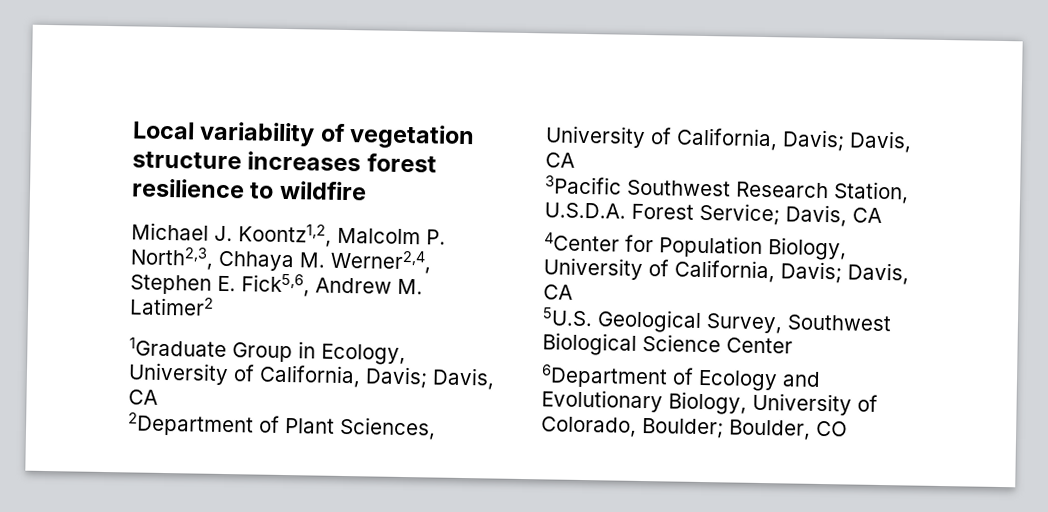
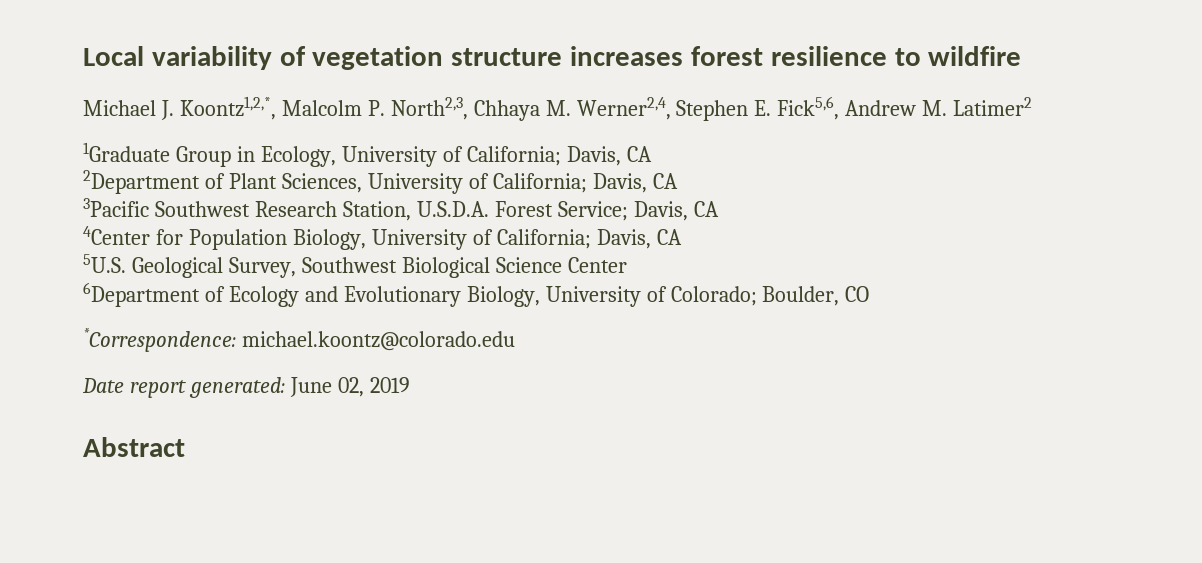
- Michael J. Koontz1,2, Malcolm P. North2,3, Chhaya M. Werner2,4, Stephen E. Fick5,6, Andrew M. Latimer2
+ Michael J. Koontz1,2,*, Malcolm P. North2,3, Chhaya M. Werner2,4, Stephen E. Fick5,6, Andrew M. Latimer2
- 1Graduate Group in Ecology, University of California, Davis; Davis, CA
+ 1Graduate Group in Ecology, University of California; Davis, CA
- 2Department of Plant Sciences, University of California, Davis; Davis, CA
+ 2Department of Plant Sciences, University of California; Davis, CA
- 4Center for Population Biology, University of California, Davis; Davis, CA
+ 4Center for Population Biology, University of California; Davis, CA
- 6Department of Ecology and Evolutionary Biology, University of Colorado, Boulder; Boulder, CO
+ 6Department of Ecology and Evolutionary Biology, University of Colorado; Boulder, CO
+ *Correspondence: michael.koontz@colorado.edu
+ Date report generated: June 02, 2019
+ Abstract

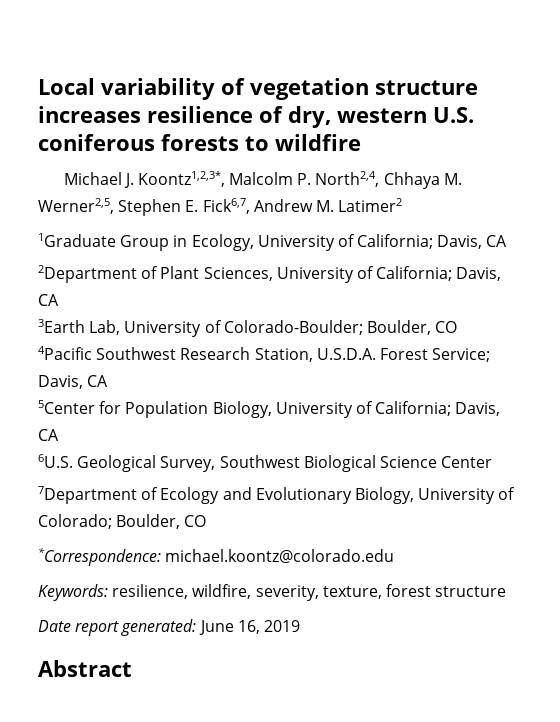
- Local variability of vegetation structure increases forest resilience to wildfire
+ Local variability of vegetation structure increases resilience of dry, western U.S. coniferous forests to wildfire
- Michael J. Koontz1,2,*, Malcolm P. North2,3, Chhaya M. Werner2,4, Stephen E. Fick5,6, Andrew M. Latimer2
+ Michael J. Koontz1,2,3*, Malcolm P. North2,4, Chhaya M. Werner2,5, Stephen E. Fick6,7, Andrew M. Latimer2
- 3Pacific Southwest Research Station, U.S.D.A. Forest Service; Davis, CA
+ 3Earth Lab, University of Colorado-Boulder; Boulder, CO
+ 4Pacific Southwest Research Station, U.S.D.A. Forest Service; Davis, CA
- 4Center for Population Biology, University of California; Davis, CA
+ 5Center for Population Biology, University of California; Davis, CA
- 5U.S. Geological Survey, Southwest Biological Science Center
+ 6U.S. Geological Survey, Southwest Biological Science Center
- 6Department of Ecology and Evolutionary Biology, University of Colorado; Boulder, CO
+ 7Department of Ecology and Evolutionary Biology, University of Colorado; Boulder, CO
+ Keywords: resilience, wildfire, severity, texture, forest structure
- Date report generated: June 02, 2019
+ Date report generated: June 16, 2019

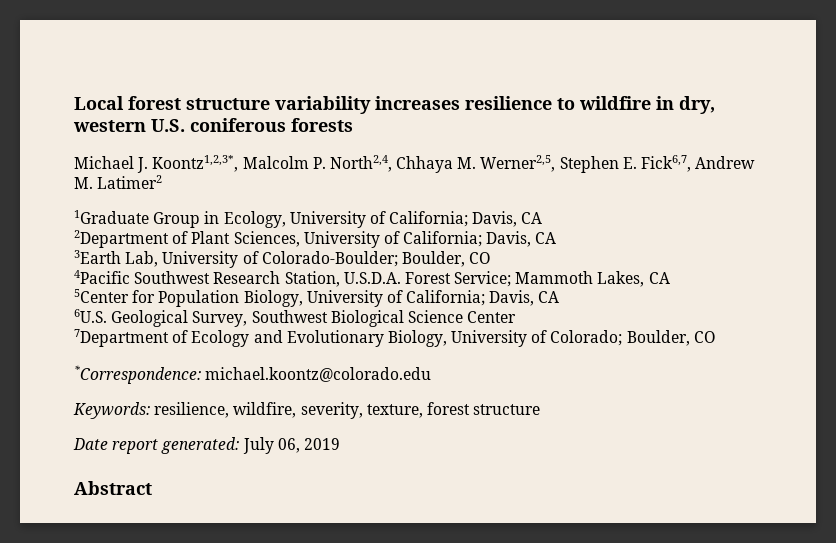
- Local variability of vegetation structure increases resilience of dry, western U.S. coniferous forests to wildfire
+ Local forest structure variability increases resilience to wildfire in dry, western U.S. coniferous forests
- 4Pacific Southwest Research Station, U.S.D.A. Forest Service; Davis, CA
+ 4Pacific Southwest Research Station, U.S.D.A. Forest Service; Mammoth Lakes, CA
- Date report generated: June 16, 2019
+ Date report generated: July 06, 2019

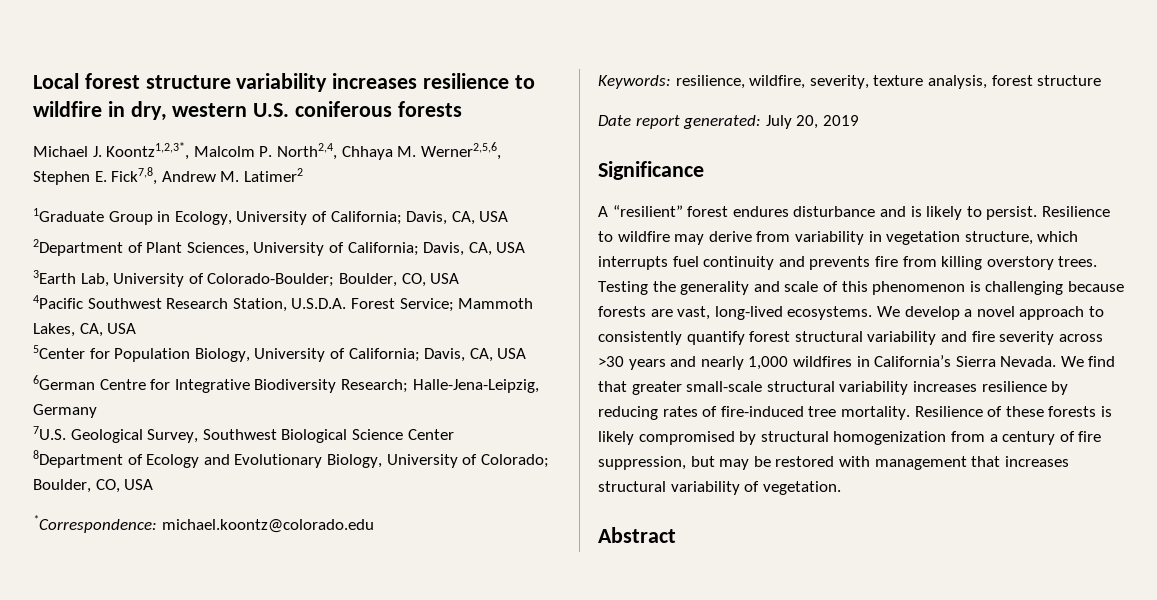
- Michael J. Koontz1,2,3*, Malcolm P. North2,4, Chhaya M. Werner2,5, Stephen E. Fick6,7, Andrew M. Latimer2
+ Michael J. Koontz1,2,3*, Malcolm P. North2,4, Chhaya M. Werner2,5,6, Stephen E. Fick7,8, Andrew M. Latimer2
- 1Graduate Group in Ecology, University of California; Davis, CA
+ 1Graduate Group in Ecology, University of California; Davis, CA, USA
- 2Department of Plant Sciences, University of California; Davis, CA
+ 2Department of Plant Sciences, University of California; Davis, CA, USA
- 3Earth Lab, University of Colorado-Boulder; Boulder, CO
+ 3Earth Lab, University of Colorado-Boulder; Boulder, CO, USA
- 4Pacific Southwest Research Station, U.S.D.A. Forest Service; Mammoth Lakes, CA
+ 4Pacific Southwest Research Station, U.S.D.A. Forest Service; Mammoth Lakes, CA, USA
- 5Center for Population Biology, University of California; Davis, CA
- 6U.S. Geological Survey, Southwest Biological Science Center
+ 5Center for Population Biology, University of California; Davis, CA, USA
+ 6German Centre for Integrative Biodiversity Research; Halle-Jena-Leipzig, Germany
+ 7U.S. Geological Survey, Southwest Biological Science Center
- 7Department of Ecology and Evolutionary Biology, University of Colorado; Boulder, CO
+ 8Department of Ecology and Evolutionary Biology, University of Colorado; Boulder, CO, USA
- Keywords: resilience, wildfire, severity, texture, forest structure
+ Keywords: resilience, wildfire, severity, texture analysis, forest structure
- Date report generated: July 06, 2019
+ Date report generated: July 20, 2019
+ Significance
+ A “resilient” forest endures disturbance and is likely to persist. Resilience to wildfire may derive from variability in vegetation structure, which interrupts fuel continuity and prevents fire from killing overstory trees. Testing the generality and scale of this phenomenon is challenging because forests are vast, long-lived ecosystems. We develop a novel approach to consistently quantify forest structural variability and fire severity across >30 years and nearly 1,000 wildfires in California’s Sierra Nevada. We find that greater small-scale structural variability increases resilience by reducing rates of fire-induced tree mortality. Resilience of these forests is likely compromised by structural homogenization from a century of fire suppression, but may be restored with management that increases structural variability of vegetation.

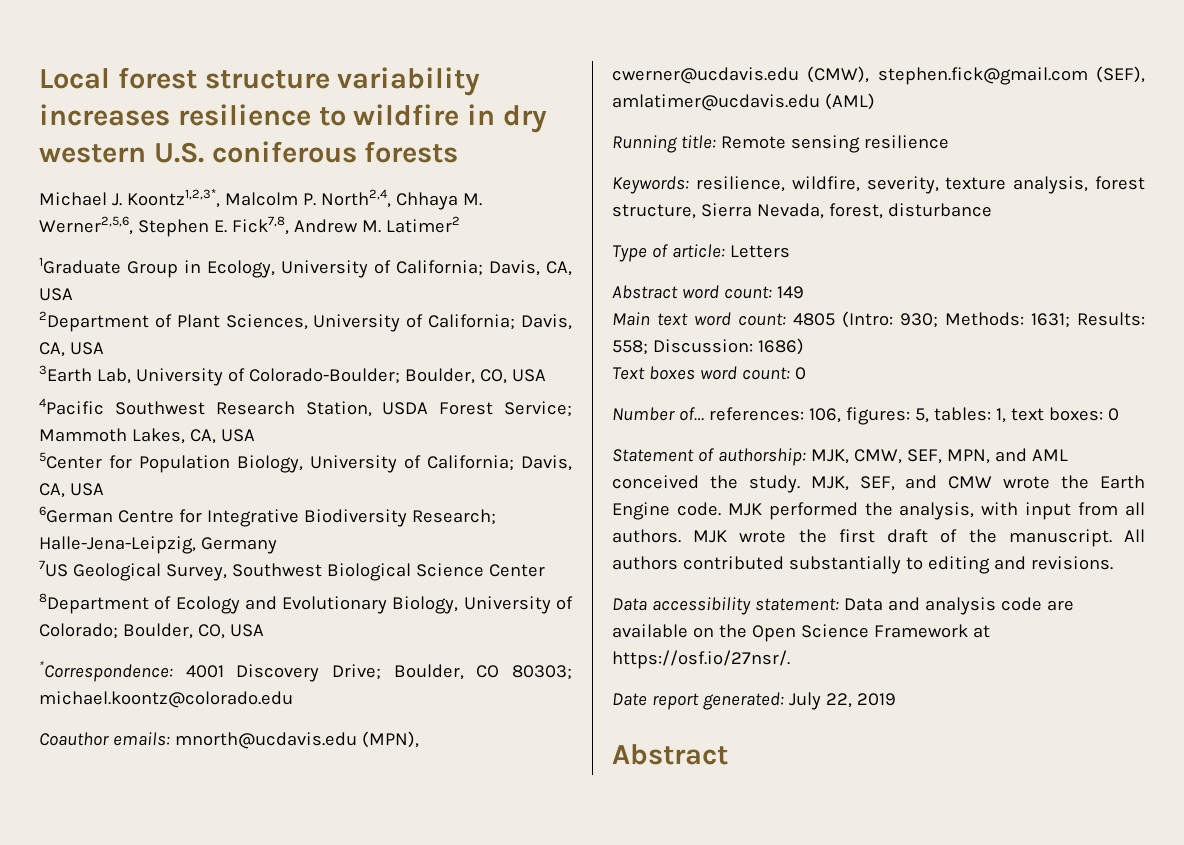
- Local forest structure variability increases resilience to wildfire in dry, western U.S. coniferous forests
+ Local forest structure variability increases resilience to wildfire in dry western U.S. coniferous forests
- 4Pacific Southwest Research Station, U.S.D.A. Forest Service; Mammoth Lakes, CA, USA
+ 4Pacific Southwest Research Station, USDA Forest Service; Mammoth Lakes, CA, USA
- 7U.S. Geological Survey, Southwest Biological Science Center
+ 7US Geological Survey, Southwest Biological Science Center
- *Correspondence: michael.koontz@colorado.edu
+ *Correspondence: 4001 Discovery Drive; Boulder, CO 80303; michael.koontz@colorado.edu
+ Coauthor emails: mnorth@ucdavis.edu (MPN), cwerner@ucdavis.edu (CMW), stephen.fick@gmail.com (SEF), amlatimer@ucdavis.edu (AML)
+ Running title: Remote sensing resilience
- Keywords: resilience, wildfire, severity, texture analysis, forest structure
+ Keywords: resilience, wildfire, severity, texture analysis, forest structure, Sierra Nevada, forest, disturbance
+ Type of article: Letters
+ Abstract word count: 149
+ Main text word count: 4805 (Intro: 930; Methods: 1631; Results: 558; Discussion: 1686)
+ Text boxes word count: 0
+ Number of… references: 106, figures: 5, tables: 1, text boxes: 0
+ Statement of authorship: MJK, CMW, SEF, MPN, and AML conceived the study. MJK, SEF, and CMW wrote the Earth Engine code. MJK performed the analysis, with input from all authors. MJK wrote the first draft of the manuscript. All authors contributed substantially to editing and revisions.
+ Data accessibility statement: Data and analysis code are available on the Open Science Framework at https://osf.io/27nsr/.
- Date report generated: July 20, 2019
+ Date report generated: July 22, 2019
- Significance
- A “resilient” forest endures disturbance and is likely to persist. Resilience to wildfire may derive from variability in vegetation structure, which interrupts fuel continuity and prevents fire from killing overstory trees. Testing the generality and scale of this phenomenon is challenging because forests are vast, long-lived ecosystems. We develop a novel approach to consistently quantify forest structural variability and fire severity across >30 years and nearly 1,000 wildfires in California’s Sierra Nevada. We find that greater small-scale structural variability increases resilience by reducing rates of fire-induced tree mortality. Resilience of these forests is likely compromised by structural homogenization from a century of fire suppression, but may be restored with management that increases structural variability of vegetation.

